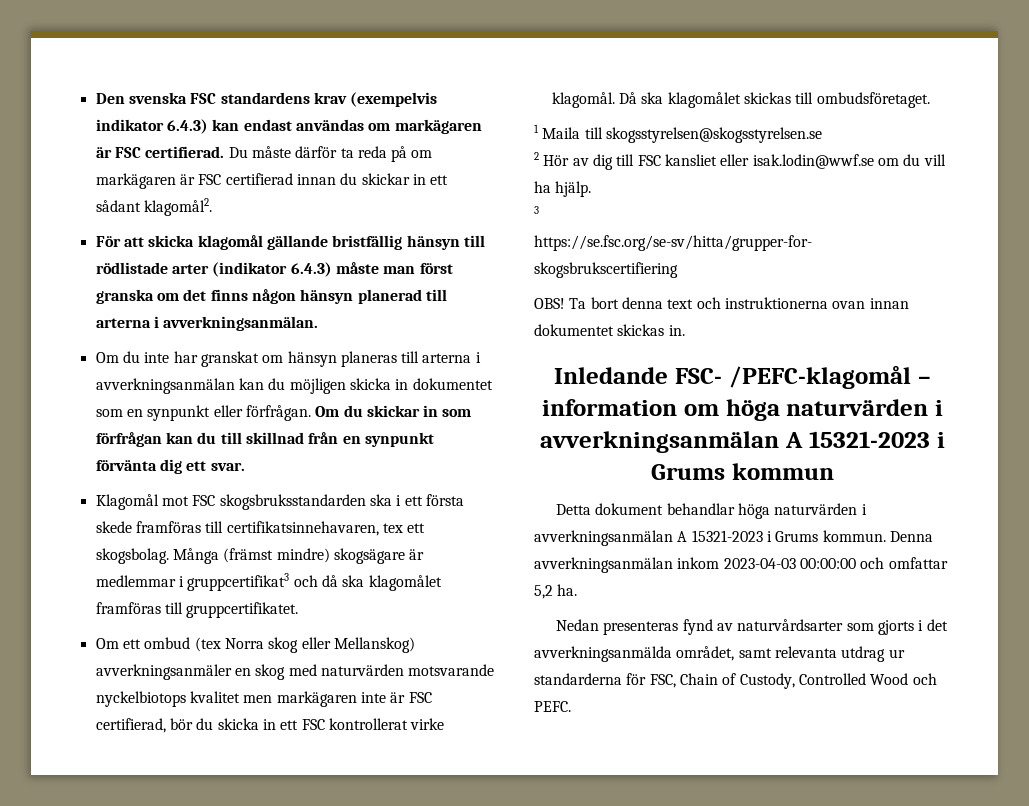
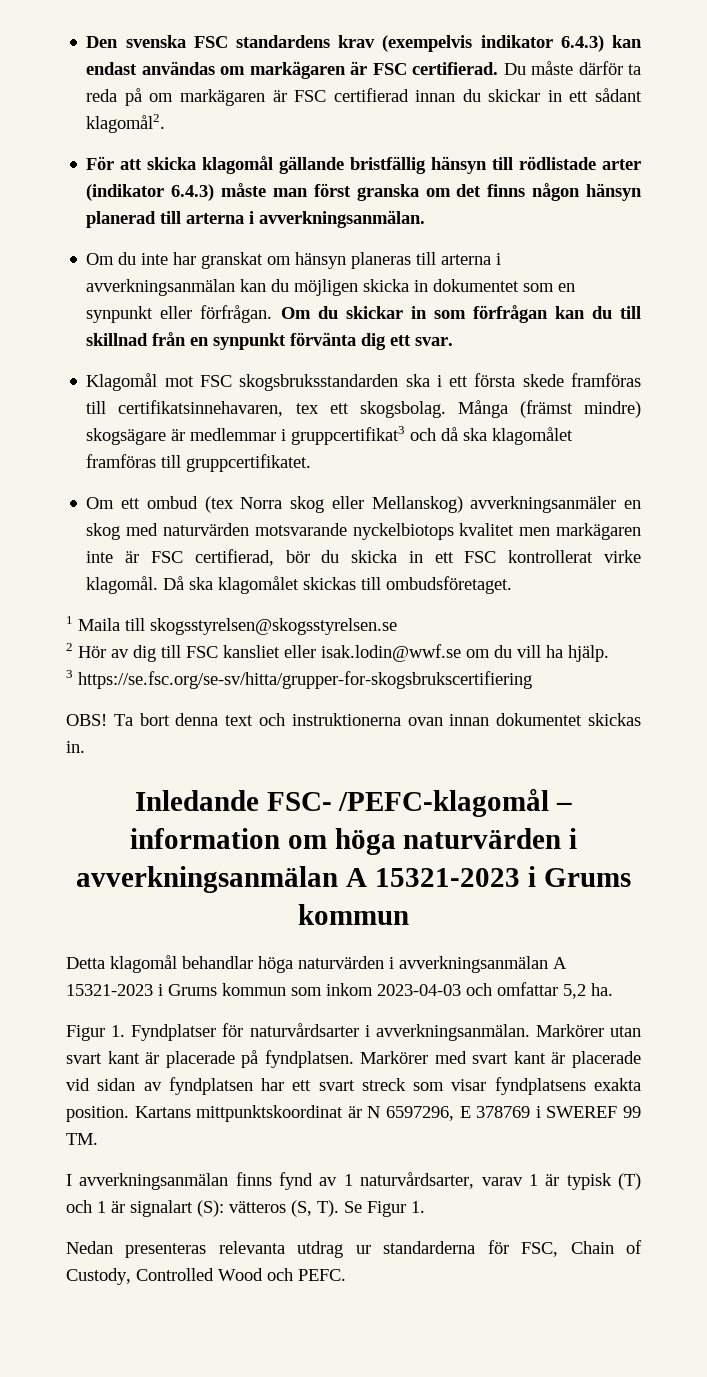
- Detta dokument behandlar höga naturvärden i avverkningsanmälan A 15321-2023 i Grums kommun. Denna avverkningsanmälan inkom 2023-04-03 00:00:00 och omfattar 5,2 ha.
+ Detta klagomål behandlar höga naturvärden i avverkningsanmälan A 15321-2023 i Grums kommun som inkom 2023-04-03 och omfattar 5,2 ha.
- Nedan presenteras fynd av naturvårdsarter som gjorts i det avverkningsanmälda området, samt relevanta utdrag ur standarderna för FSC, Chain of Custody, Controlled Wood och PEFC.
+ Figur 1. Fyndplatser för naturvårdsarter i avverkningsanmälan. Markörer utan svart kant är placerade på fyndplatsen. Markörer med svart kant är placerade vid sidan av fyndplatsen har ett svart streck som visar fyndplatsens exakta position. Kartans mittpunktskoordinat är N 6597296, E 378769 i SWEREF 99 TM.
+ I avverkningsanmälan finns fynd av 1 naturvårdsarter, varav 1 är typisk (T) och 1 är signalart (S): vätteros (S, T). Se Figur 1.
+ Nedan presenteras relevanta utdrag ur standarderna för FSC, Chain of Custody, Controlled Wood och PEFC.

